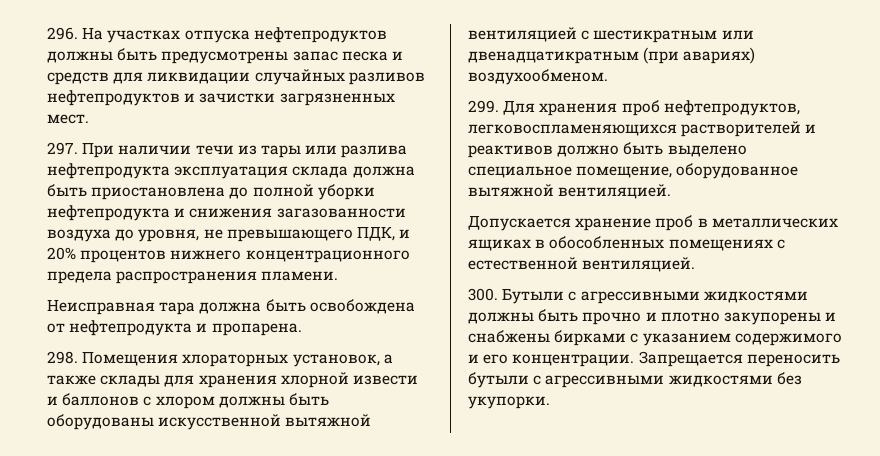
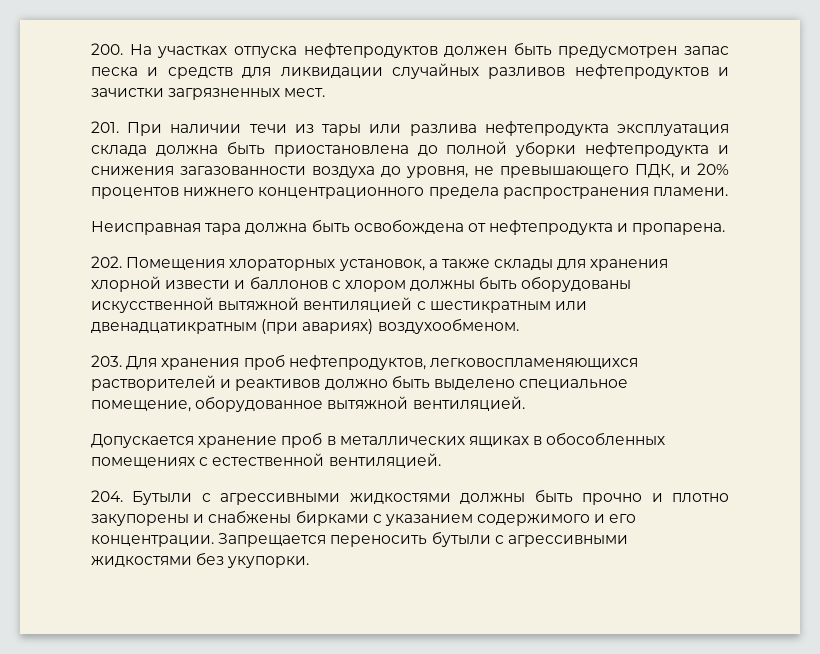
- 296. На участках отпуска нефтепродуктов должны быть предусмотрены запас песка и средств для ликвидации случайных разливов нефтепродуктов и зачистки загрязненных мест.
+ 200. На участках отпуска нефтепродуктов должен быть предусмотрен запас песка и средств для ликвидации случайных разливов нефтепродуктов и зачистки загрязненных мест.
- 297. При наличии течи из тары или разлива нефтепродукта эксплуатация склада должна быть приостановлена до полной уборки нефтепродукта и снижения загазованности воздуха до уровня, не превышающего ПДК, и 20% процентов нижнего концентрационного предела распространения пламени.
+ 201. При наличии течи из тары или разлива нефтепродукта эксплуатация склада должна быть приостановлена до полной уборки нефтепродукта и снижения загазованности воздуха до уровня, не превышающего ПДК, и 20% процентов нижнего концентрационного предела распространения пламени.
- 298. Помещения хлораторных установок, а также склады для хранения хлорной извести и баллонов с хлором должны быть оборудованы искусственной вытяжной вентиляцией с шестикратным или двенадцатикратным (при авариях) воздухообменом.
+ 202. Помещения хлораторных установок, а также склады для хранения хлорной извести и баллонов с хлором должны быть оборудованы искусственной вытяжной вентиляцией с шестикратным или двенадцатикратным (при авариях) воздухообменом.
- 299. Для хранения проб нефтепродуктов, легковоспламеняющихся растворителей и реактивов должно быть выделено специальное помещение, оборудованное вытяжной вентиляцией.
+ 203. Для хранения проб нефтепродуктов, легковоспламеняющихся растворителей и реактивов должно быть выделено специальное помещение, оборудованное вытяжной вентиляцией.
- 300. Бутыли с агрессивными жидкостями должны быть прочно и плотно закупорены и снабжены бирками с указанием содержимого и его концентрации.
+ 204. Бутыли с агрессивными жидкостями должны быть прочно и плотно закупорены и снабжены бирками с указанием содержимого и его концентрации.

